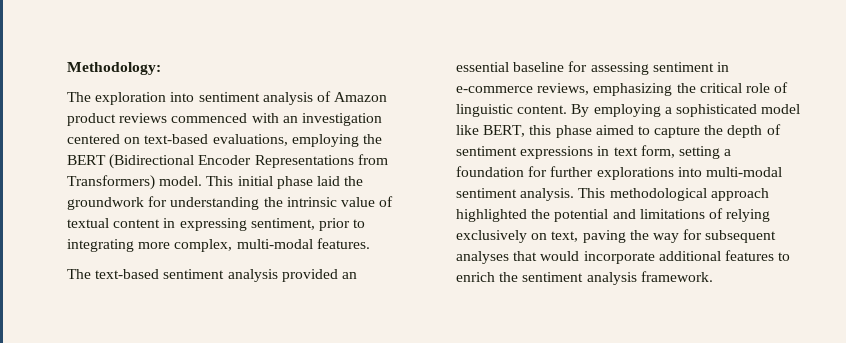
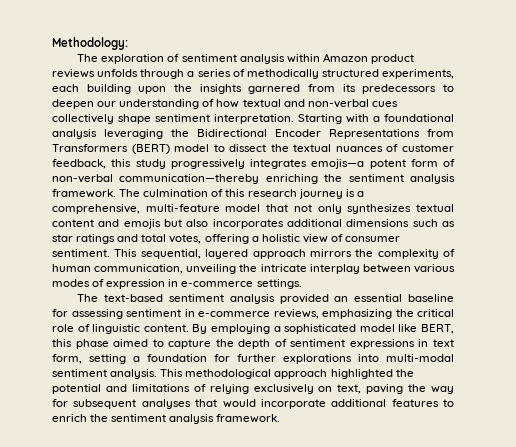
- The exploration into sentiment analysis of Amazon product reviews commenced with an investigation centered on text-based evaluations, employing the BERT (Bidirectional Encoder Representations from Transformers) model. This initial phase laid the groundwork for understanding the intrinsic value of textual content in expressing sentiment, prior to integrating more complex, multi-modal features.
+ The exploration of sentiment analysis within Amazon product reviews unfolds through a series of methodically structured experiments, each building upon the insights garnered from its predecessors to deepen our understanding of how textual and non-verbal cues collectively shape sentiment interpretation. Starting with a foundational analysis leveraging the Bidirectional Encoder Representations from Transformers (BERT) model to dissect the textual nuances of customer feedback, this study progressively integrates emojis—a potent form of non-verbal communication—thereby enriching the sentiment analysis framework. The culmination of this research journey is a comprehensive, multi-feature model that not only synthesizes textual content and emojis but also incorporates additional dimensions such as star ratings and total votes, offering a holistic view of consumer sentiment. This sequential, layered approach mirrors the complexity of human communication, unveiling the intricate interplay between various modes of expression in e-commerce settings.

